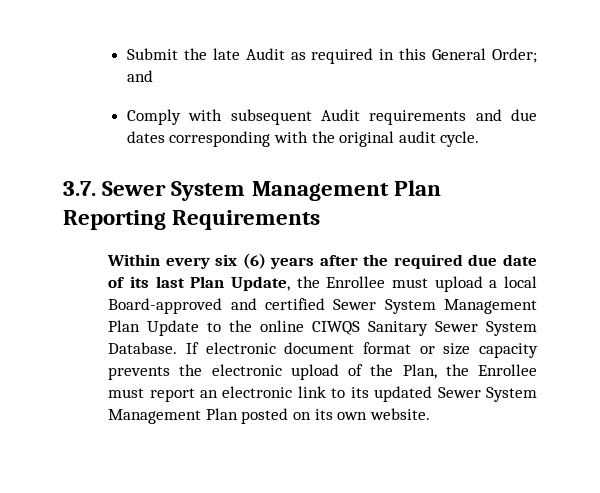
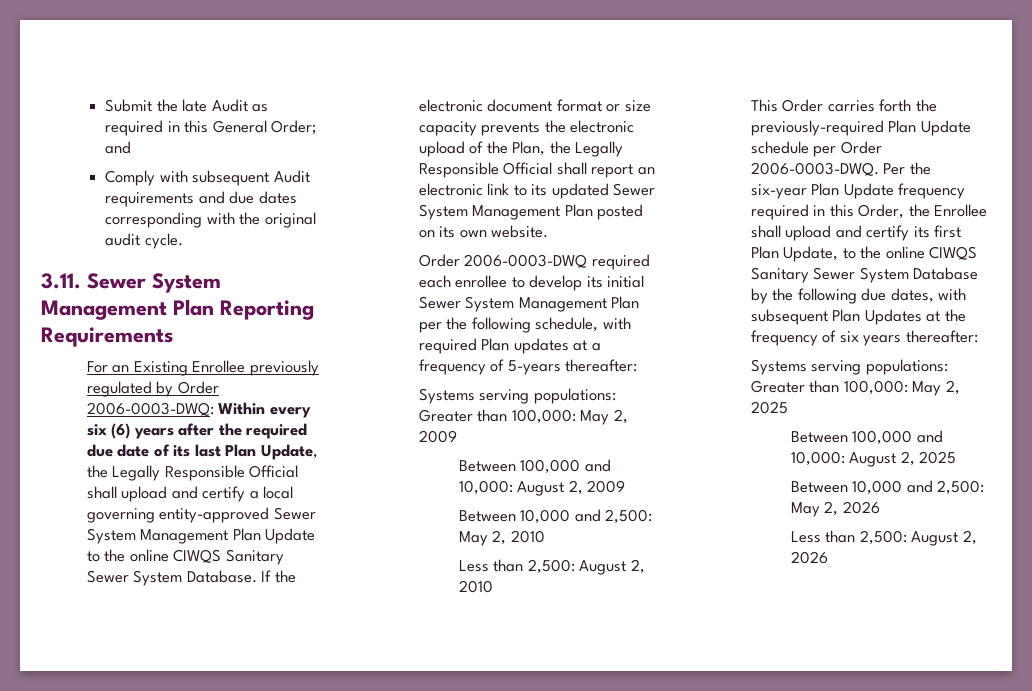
- 3.7. Sewer System Management Plan Reporting Requirements
+ 3.11. Sewer System Management Plan Reporting Requirements
- Within every six (6) years after the required due date of its last Plan Update, the Enrollee must upload a local Board-approved and certified Sewer System Management Plan Update to the online CIWQS Sanitary Sewer System Database.
+ For an Existing Enrollee previously regulated by Order 2006-0003-DWQ: Within every six (6) years after the required due date of its last Plan Update, the Legally Responsible Official shall upload and certify a local governing entity-approved Sewer System Management Plan Update to the online CIWQS Sanitary Sewer System Database.
- If electronic document format or size capacity prevents the electronic upload of the Plan, the Enrollee must report an electronic link to its updated Sewer System Management Plan posted on its own website.
+ If the electronic document format or size capacity prevents the electronic upload of the Plan, the Legally Responsible Official shall report an electronic link to its updated Sewer System Management Plan posted on its own website.
+ Order 2006-0003-DWQ required each enrollee to develop its initial Sewer System Management Plan per the following schedule, with required Plan updates at a frequency of 5-years thereafter:
+ Systems serving populations: Greater than 100,000: May 2, 2009
+ Between 100,000 and 10,000: August 2, 2009
+ Between 10,000 and 2,500: May 2, 2010
+ Less than 2,500: August 2, 2010
+ This Order carries forth the previously-required Plan Update schedule per Order 2006-0003-DWQ. Per the six-year Plan Update frequency required in this Order, the Enrollee shall upload and certify its first Plan Update, to the online CIWQS Sanitary Sewer System Database by the following due dates, with subsequent Plan Updates at the frequency of six years thereafter:
+ Systems serving populations: Greater than 100,000: May 2, 2025
+ Between 100,000 and 10,000: August 2, 2025
+ Between 10,000 and 2,500: May 2, 2026
+ Less than 2,500: August 2, 2026

